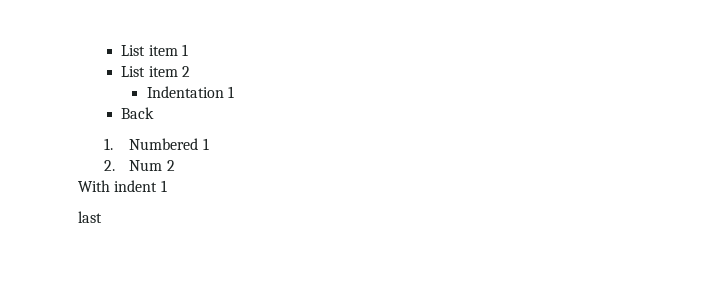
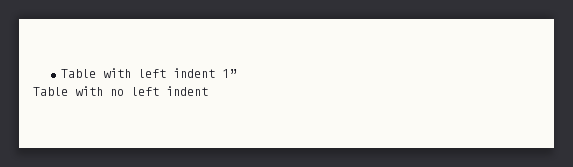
- List item 1
- List item 2
- Indentation 1
- Back
- 1. Numbered 1
- 2. Num 2
- With indent 1
- last
+ Table with left indent 1”
+ Table with no left indent

